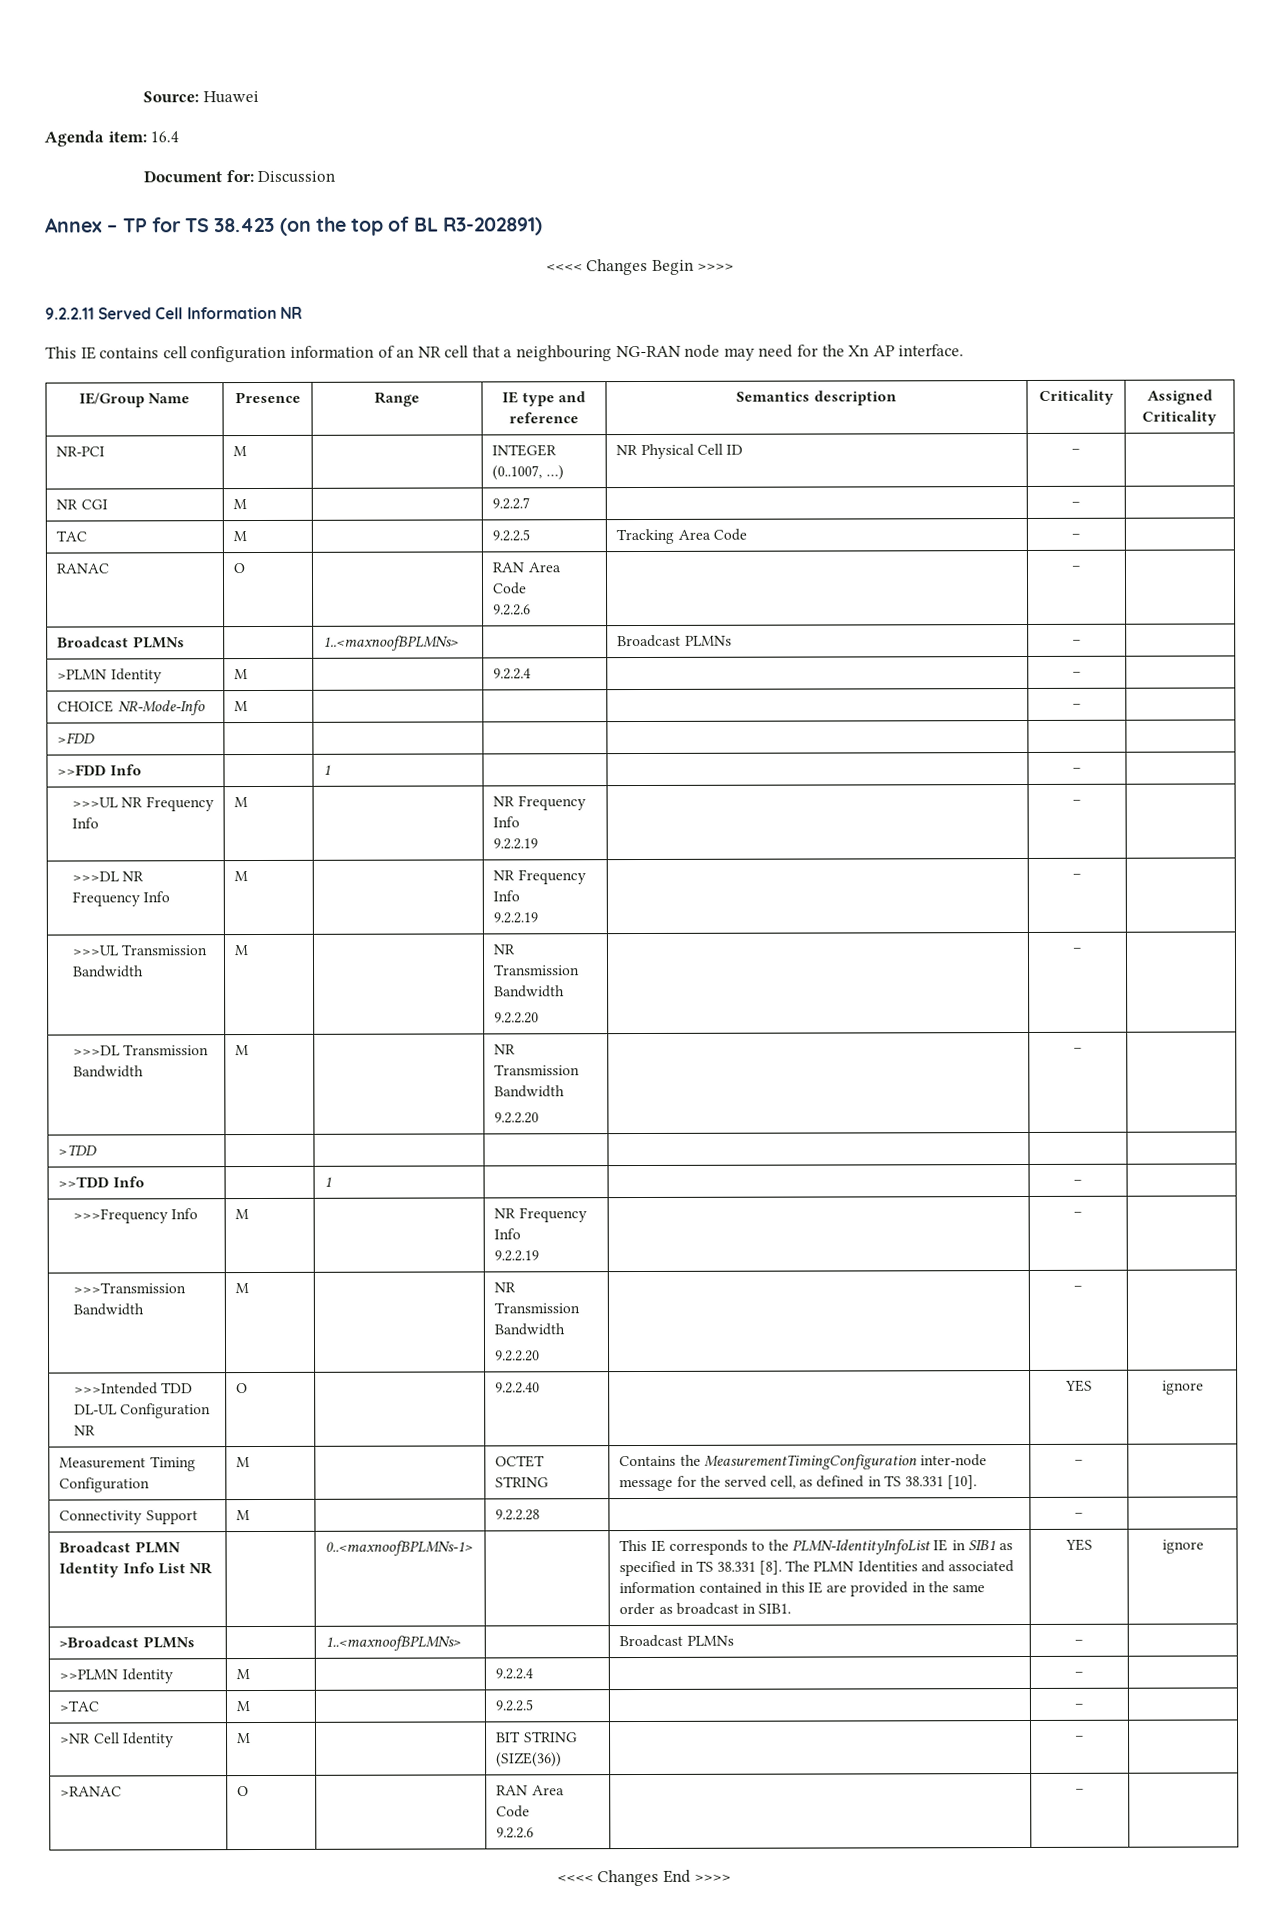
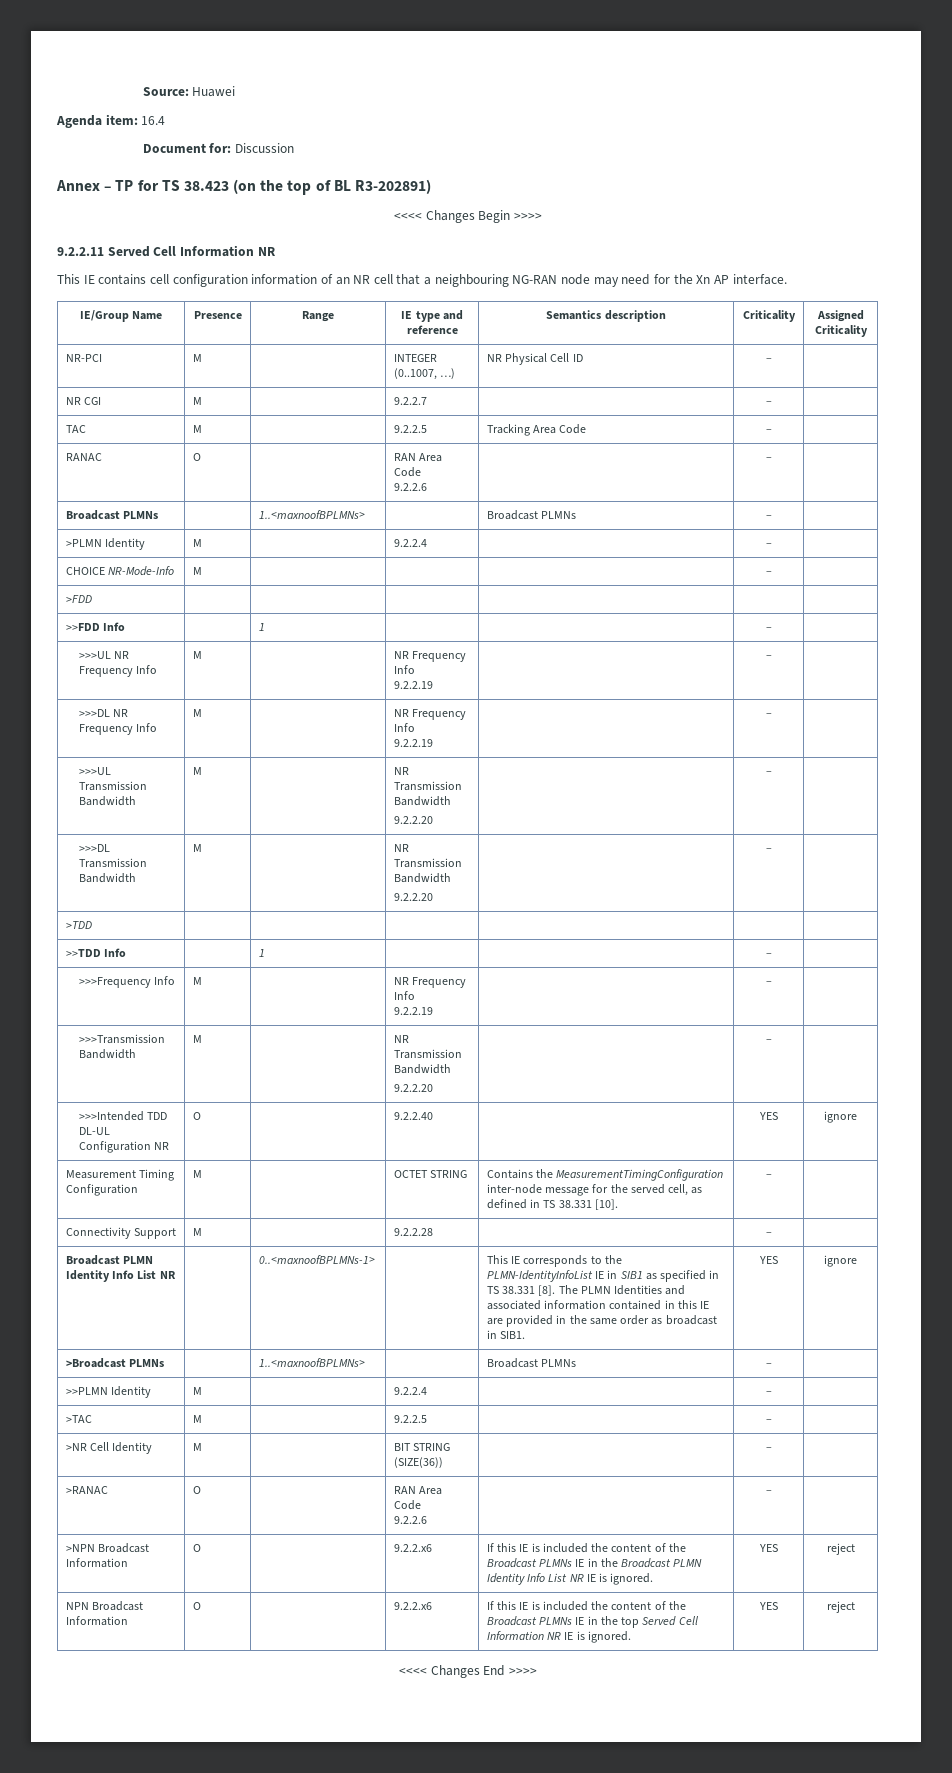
+ >NPN Broadcast Information | O | | 9.2.2.x6 | If this IE is included the content of the Broadcast PLMNs IE in the Broadcast PLMN Identity Info List NR IE is ignored. | YES | reject
+ NPN Broadcast Information | O | | 9.2.2.x6 | If this IE is included the content of the Broadcast PLMNs IE in the top Served Cell Information NR IE is ignored. | YES | reject

